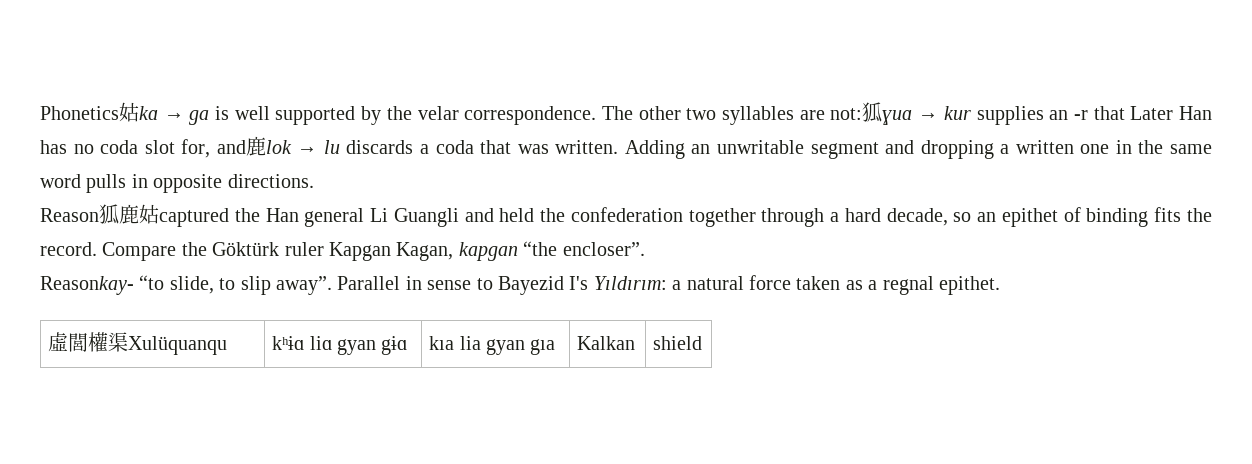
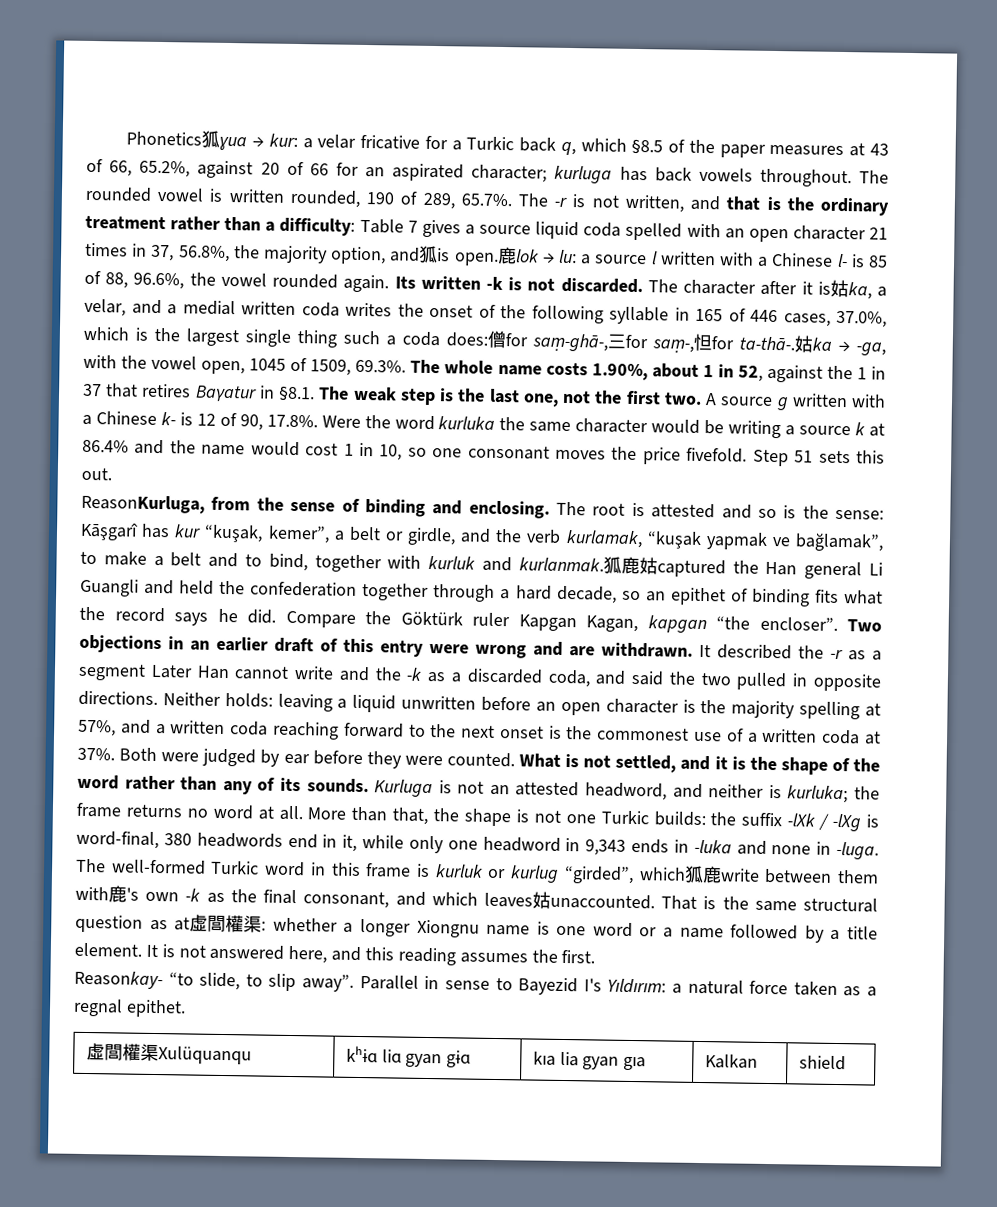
- Phonetics姑kɑ → ga is well supported by the velar correspondence. The other two syllables are not:狐ɣuɑ → kur supplies an -r that Later Han has no coda slot for, and鹿lok → lu discards a coda that was written. Adding an unwritable segment and dropping a written one in the same word pulls in opposite directions.
- Reason狐鹿姑captured the Han general Li Guangli and held the confederation together through a hard decade, so an epithet of binding fits the record.
+ Phonetics狐ɣuɑ → kur: a velar fricative for a Turkic back q, which §8.5 of the paper measures at 43 of 66, 65.2%, against 20 of 66 for an aspirated character; kurluga has back vowels throughout. The rounded vowel is written rounded, 190 of 289, 65.7%. The -r is not written, and that is the ordinary treatment rather than a difficulty: Table 7 gives a source liquid coda spelled with an open character 21 times in 37, 56.8%, the majority option, and狐is open.鹿lok → lu: a source l written with a Chinese l- is 85 of 88, 96.6%, the vowel rounded again. Its written -k is not discarded. The character after it is姑kɑ, a velar, and a medial written coda writes the onset of the following syllable in 165 of 446 cases, 37.0%, which is the largest single thing such a coda does:僧for saṃ-ghā-,三for saṃ-,怛for ta-thā-.姑kɑ → -ga, with the vowel open, 1045 of 1509, 69.3%. The whole name costs 1.90%, about 1 in 52, against the 1 in 37 that retires Baγatur in §8.1. The weak step is the last one, not the first two. A source g written with a Chinese k- is 12 of 90, 17.8%. Were the word kurluka the same character would be writing a source k at 86.4% and the name would cost 1 in 10, so one consonant moves the price fivefold. Step 51 sets this out.
+ ReasonKurluga, from the sense of binding and enclosing. The root is attested and so is the sense: Kāşgarî has kur “kuşak, kemer”, a belt or girdle, and the verb kurlamak, “kuşak yapmak ve bağlamak”, to make a belt and to bind, together with kurluk and kurlanmak.狐鹿姑captured the Han general Li Guangli and held the confederation together through a hard decade, so an epithet of binding fits what the record says he did.
+ Two objections in an earlier draft of this entry were wrong and are withdrawn. It described the -r as a segment Later Han cannot write and the -k as a discarded coda, and said the two pulled in opposite directions. Neither holds: leaving a liquid unwritten before an open character is the majority spelling at 57%, and a written coda reaching forward to the next onset is the commonest use of a written coda at 37%. Both were judged by ear before they were counted. What is not settled, and it is the shape of the word rather than any of its sounds. Kurluga is not an attested headword, and neither is kurluka; the frame returns no word at all. More than that, the shape is not one Turkic builds: the suffix -lXk / -lXg is word-final, 380 headwords end in it, while only one headword in 9,343 ends in -luka and none in -luga. The well-formed Turkic word in this frame is kurluk or kurlug “girded”, which狐鹿write between them with鹿's own -k as the final consonant, and which leaves姑unaccounted. That is the same structural question as at虛閭權渠: whether a longer Xiongnu name is one word or a name followed by a title element. It is not answered here, and this reading assumes the first.

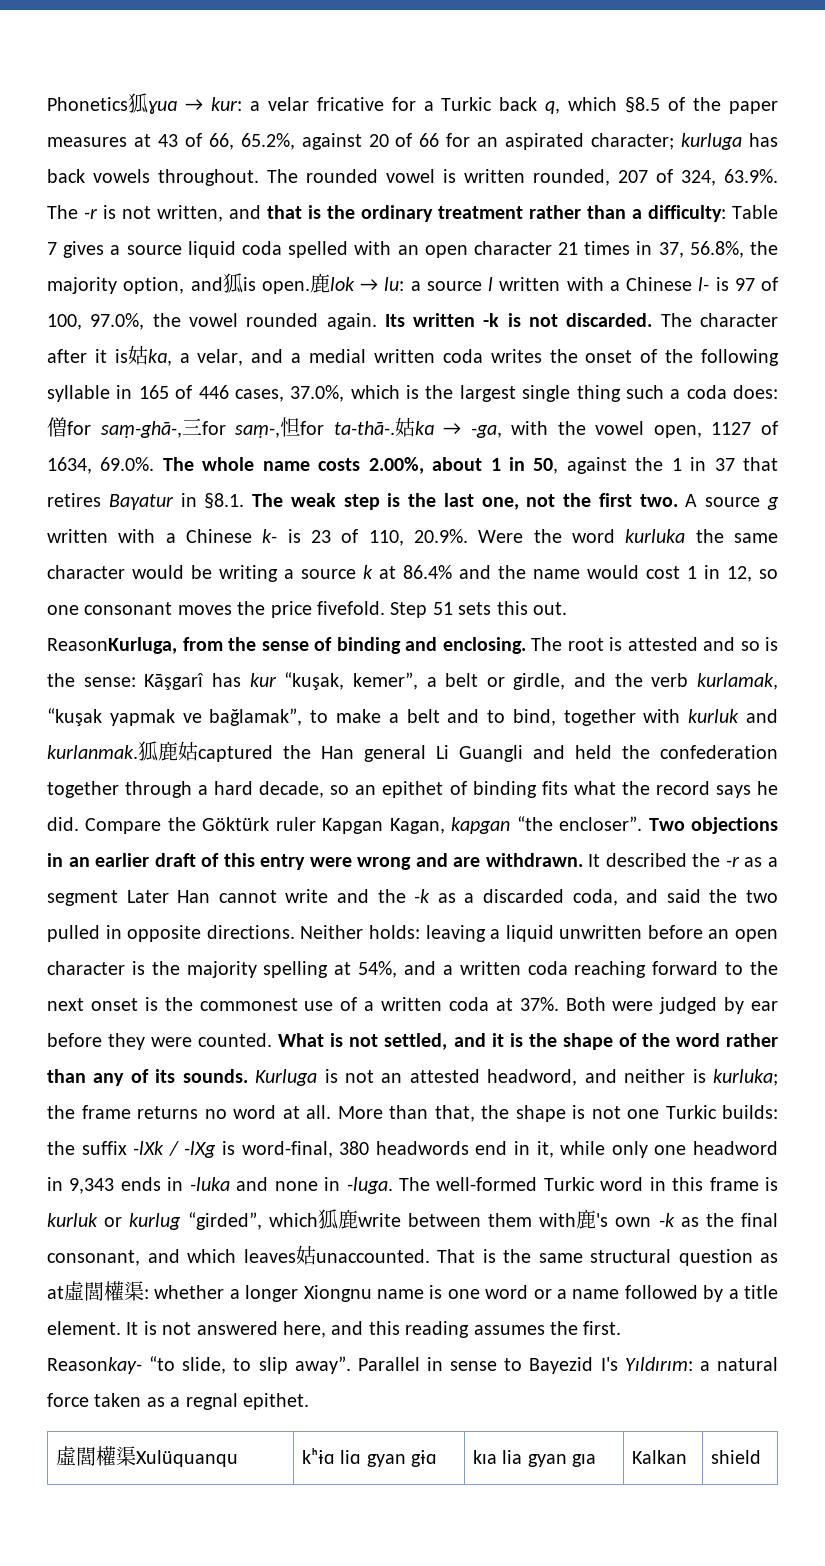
- The rounded vowel is written rounded, 190 of 289, 65.7%. The -r is not written, and that is the ordinary treatment rather than a difficulty: Table 7 gives a source liquid coda spelled with an open character 21 times in 37, 56.8%, the majority option, and狐is open.
+ The rounded vowel is written rounded, 207 of 324, 63.9%. The -r is not written, and that is the ordinary treatment rather than a difficulty: Table 7 gives a source liquid coda spelled with an open character 21 times in 37, 56.8%, the majority option, and狐is open.
- 鹿lok → lu: a source l written with a Chinese l- is 85 of 88, 96.6%, the vowel rounded again.
+ 鹿lok → lu: a source l written with a Chinese l- is 97 of 100, 97.0%, the vowel rounded again.
- 姑kɑ → -ga, with the vowel open, 1045 of 1509, 69.3%. The whole name costs 1.90%, about 1 in 52, against the 1 in 37 that retires Baγatur in §8.1. The weak step is the last one, not the first two.
+ 姑kɑ → -ga, with the vowel open, 1127 of 1634, 69.0%. The whole name costs 2.00%, about 1 in 50, against the 1 in 37 that retires Baγatur in §8.1. The weak step is the last one, not the first two.
- A source g written with a Chinese k- is 12 of 90, 17.8%. Were the word kurluka the same character would be writing a source k at 86.4% and the name would cost 1 in 10, so one consonant moves the price fivefold.
+ A source g written with a Chinese k- is 23 of 110, 20.9%. Were the word kurluka the same character would be writing a source k at 86.4% and the name would cost 1 in 12, so one consonant moves the price fivefold.
- Neither holds: leaving a liquid unwritten before an open character is the majority spelling at 57%, and a written coda reaching forward to the next onset is the commonest use of a written coda at 37%.
+ Neither holds: leaving a liquid unwritten before an open character is the majority spelling at 54%, and a written coda reaching forward to the next onset is the commonest use of a written coda at 37%.

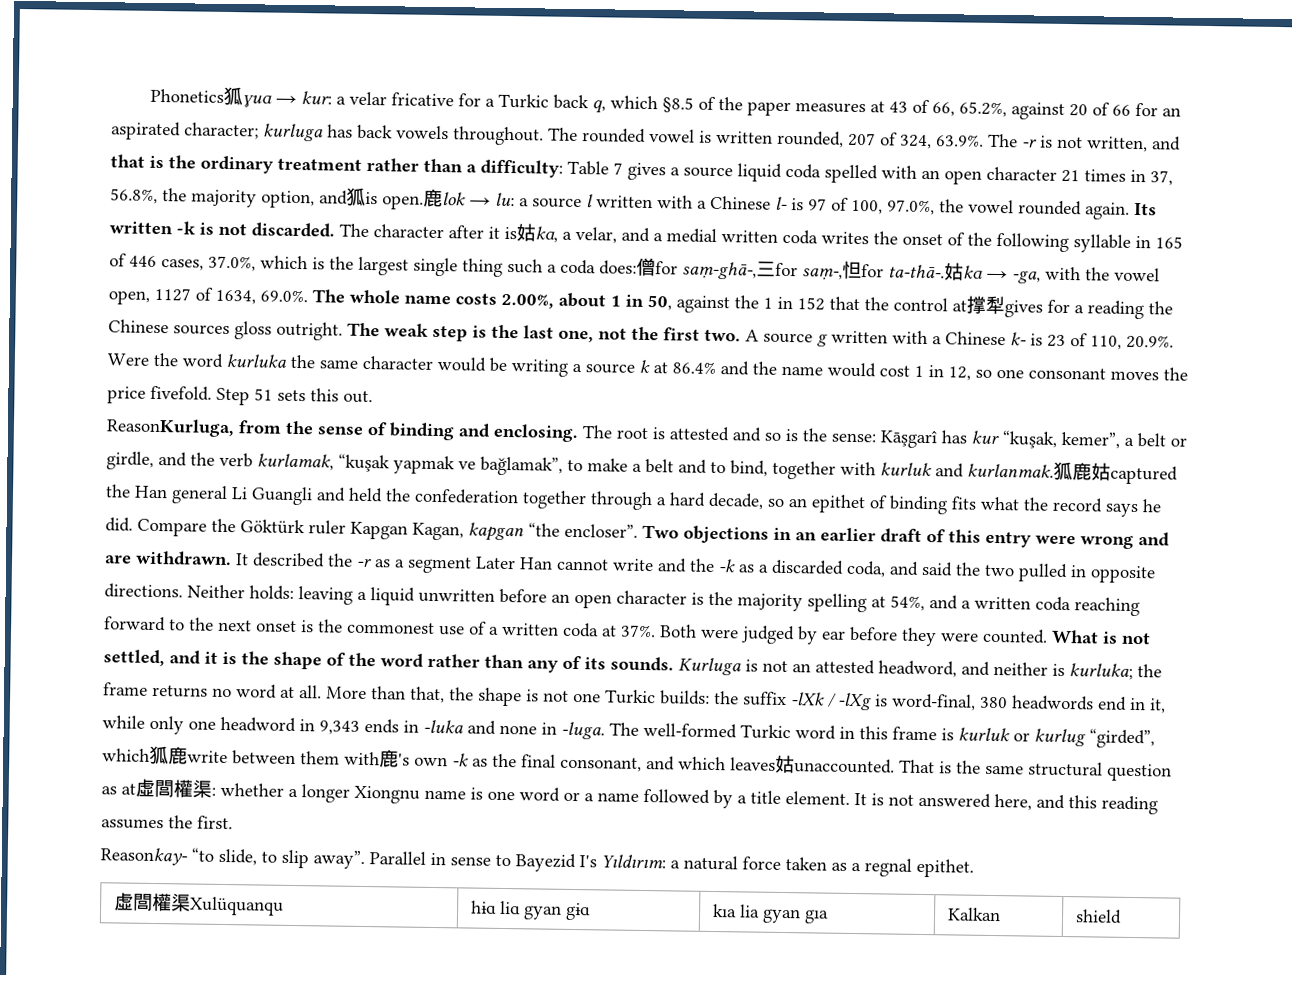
- 姑kɑ → -ga, with the vowel open, 1127 of 1634, 69.0%. The whole name costs 2.00%, about 1 in 50, against the 1 in 37 that retires Baγatur in §8.1. The weak step is the last one, not the first two.
+ 姑kɑ → -ga, with the vowel open, 1127 of 1634, 69.0%. The whole name costs 2.00%, about 1 in 50, against the 1 in 152 that the control at撑犁gives for a reading the Chinese sources gloss outright. The weak step is the last one, not the first two.
- 虛閭權渠Xulüquanqu | kʰɨɑ liɑ gyan gɨɑ | kıa lia gyan gıa | Kalkan | shield
+ 虛閭權渠Xulüquanqu | hɨɑ liɑ gyan gɨɑ | kıa lia gyan gıa | Kalkan | shield

